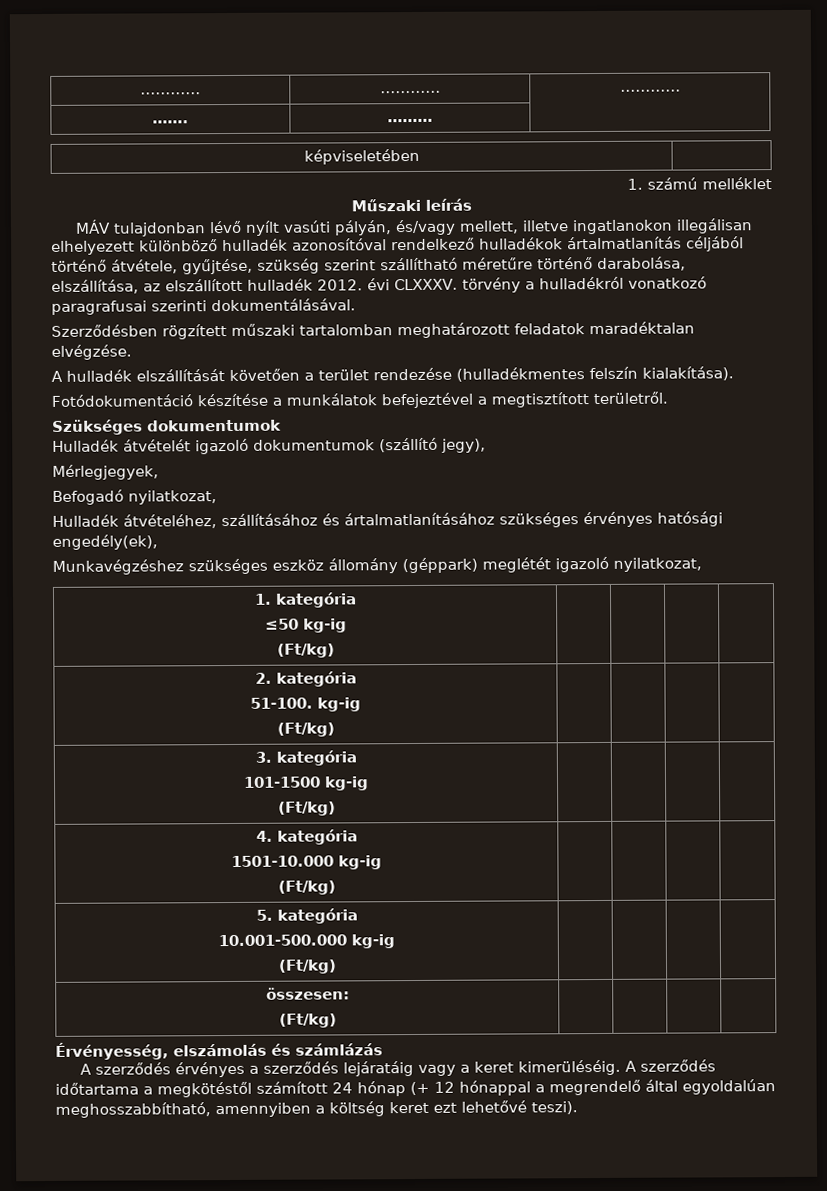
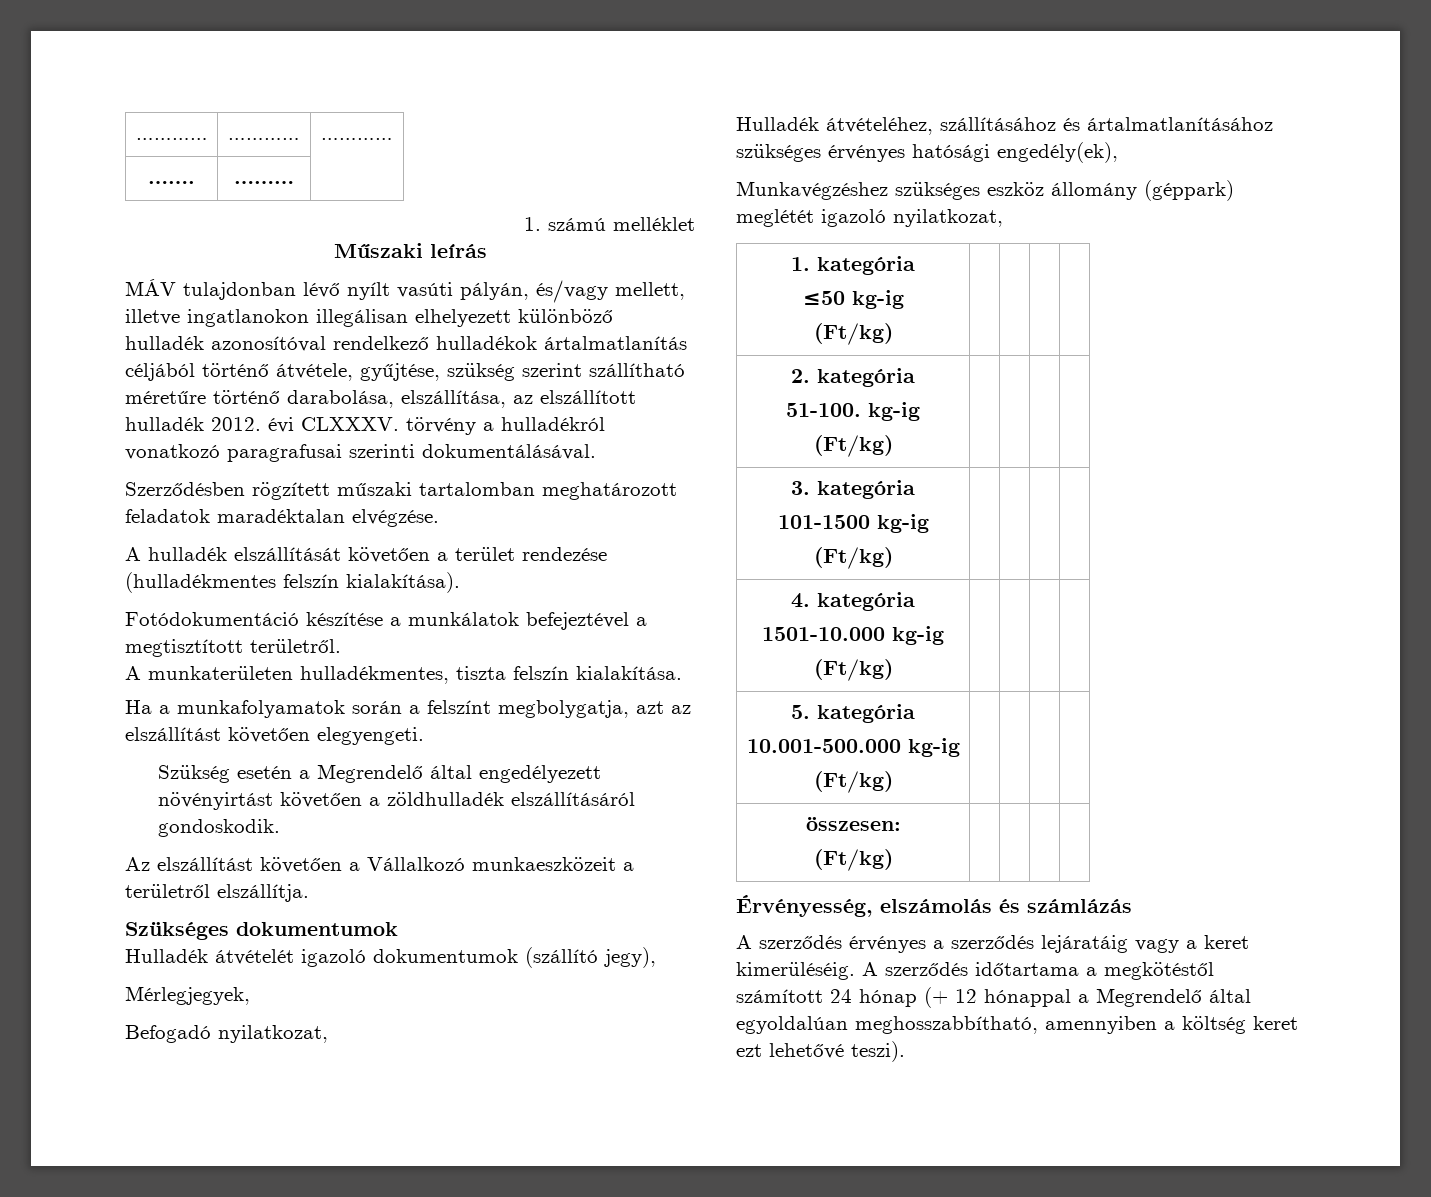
- képviseletében |
+ A munkaterületen hulladékmentes, tiszta felszín kialakítása.
+ Ha a munkafolyamatok során a felszínt megbolygatja, azt az elszállítást követően elegyengeti.
+ Szükség esetén a Megrendelő által engedélyezett növényirtást követően a zöldhulladék elszállításáról gondoskodik.
+ Az elszállítást követően a Vállalkozó munkaeszközeit a területről elszállítja.
- A szerződés időtartama a megkötéstől számított 24 hónap (+ 12 hónappal a megrendelő által egyoldalúan meghosszabbítható, amennyiben a költség keret ezt lehetővé teszi).
+ A szerződés időtartama a megkötéstől számított 24 hónap (+ 12 hónappal a Megrendelő által egyoldalúan meghosszabbítható, amennyiben a költség keret ezt lehetővé teszi).

